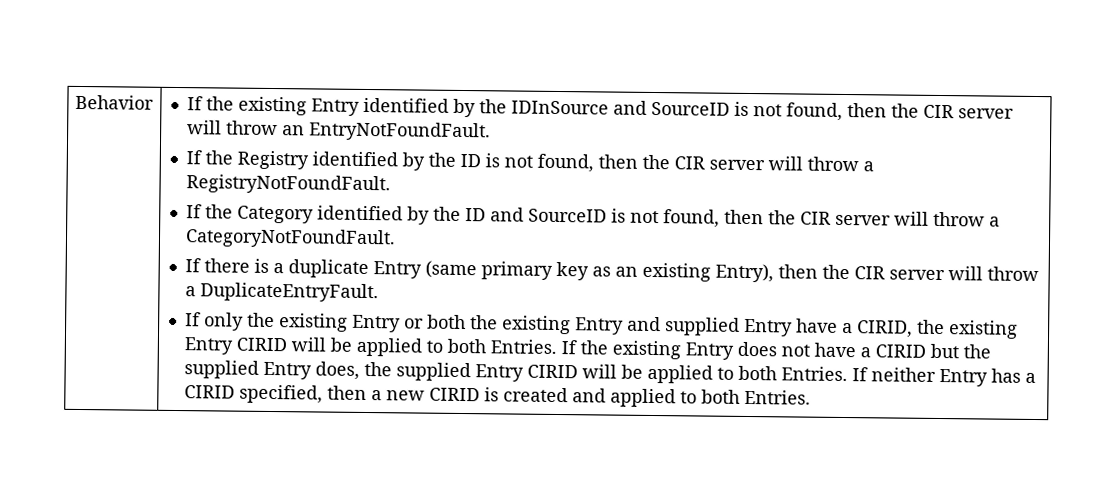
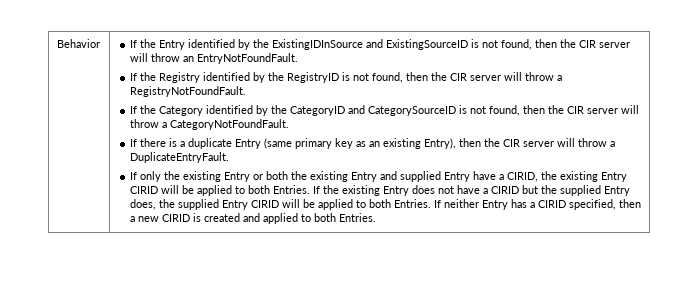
- If the existing Entry identified by the IDInSource and SourceID is not found, then the CIR server will throw an EntryNotFoundFault.
+ If the Entry identified by the ExistingIDInSource and ExistingSourceID is not found, then the CIR server will throw an EntryNotFoundFault.
- If the Registry identified by the ID is not found, then the CIR server will throw a RegistryNotFoundFault.
+ If the Registry identified by the RegistryID is not found, then the CIR server will throw a RegistryNotFoundFault.
- If the Category identified by the ID and SourceID is not found, then the CIR server will throw a CategoryNotFoundFault.
+ If the Category identified by the CategoryID and CategorySourceID is not found, then the CIR server will throw a CategoryNotFoundFault.

